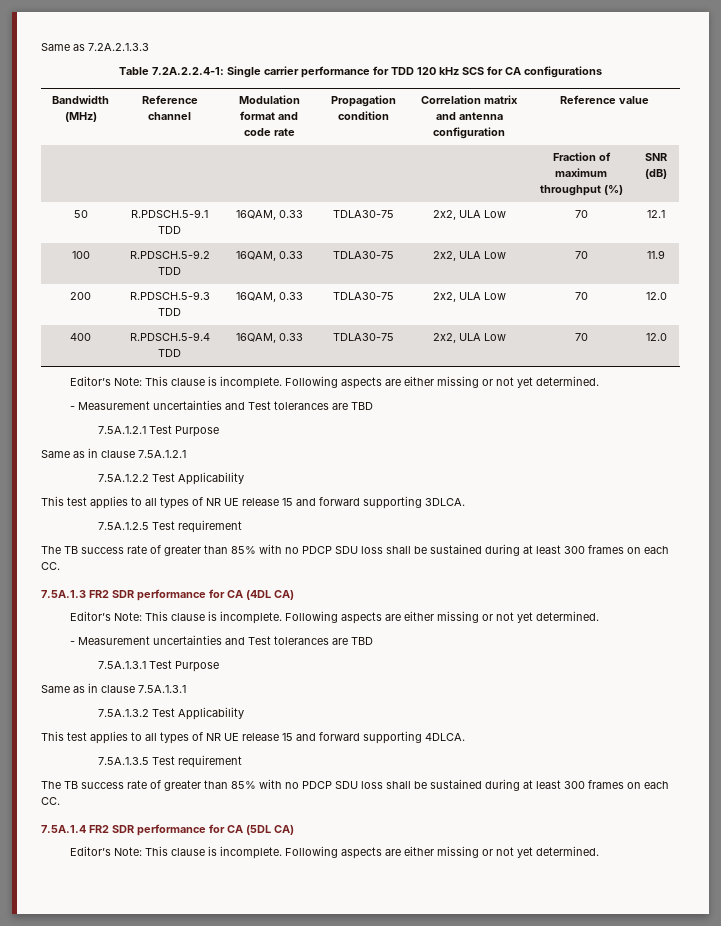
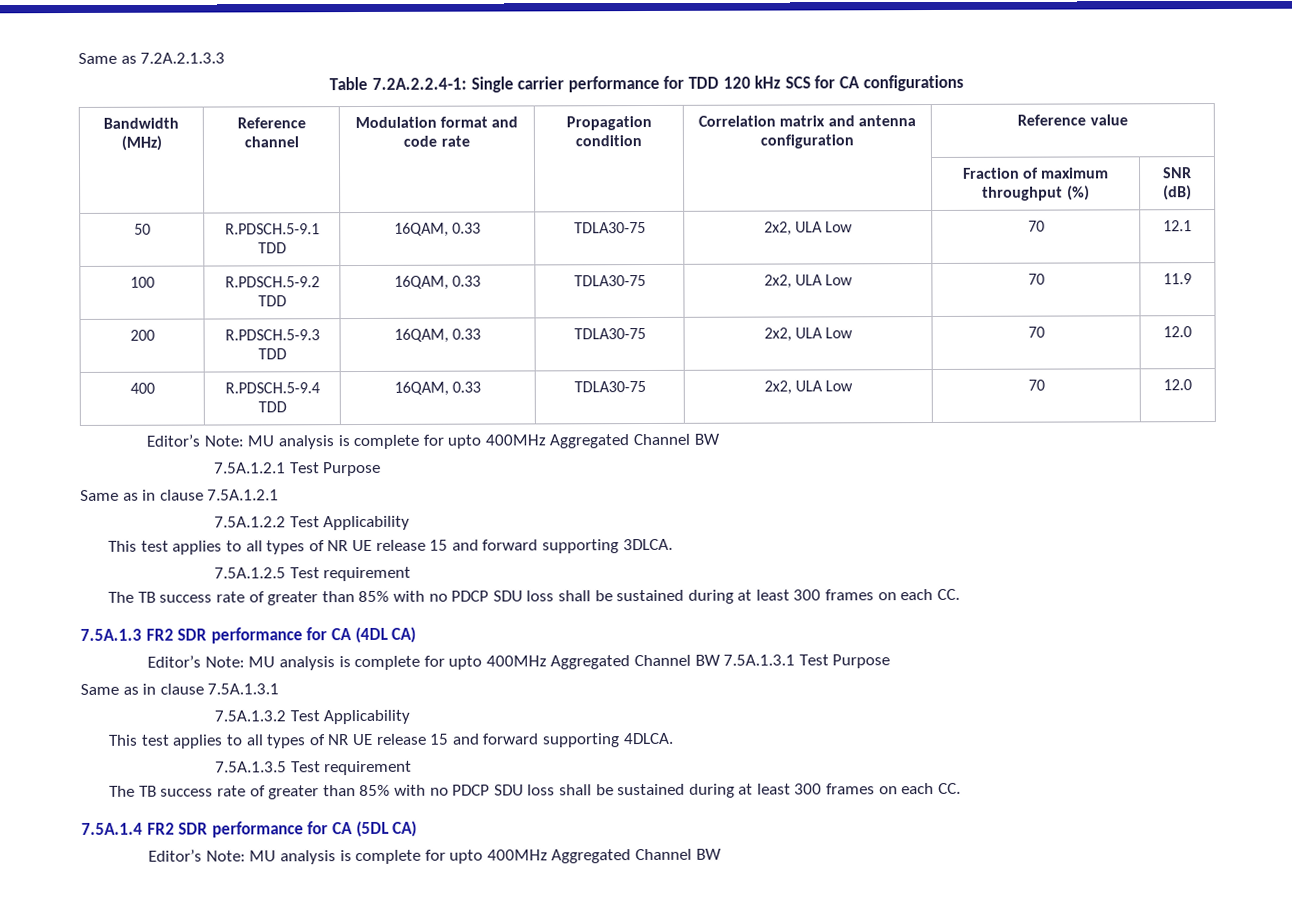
  400 | R.PDSCH.5-9.4 TDD | 16QAM, 0.33 | TDLA30-75 | 2x2, ULA Low | 70 | 12.0
- Editor’s Note: This clause is incomplete. Following aspects are either missing or not yet determined.
- - Measurement uncertainties and Test tolerances are TBD
+ Editor’s Note: MU analysis is complete for upto 400MHz Aggregated Channel BW
  7.5A.1.3 FR2 SDR performance for CA (4DL CA)
- Editor’s Note: This clause is incomplete. Following aspects are either missing or not yet determined.
- - Measurement uncertainties and Test tolerances are TBD
- 7.5A.1.3.1 Test Purpose
+ Editor’s Note: MU analysis is complete for upto 400MHz Aggregated Channel BW 7.5A.1.3.1 Test Purpose
  7.5A.1.4 FR2 SDR performance for CA (5DL CA)
- Editor’s Note: This clause is incomplete. Following aspects are either missing or not yet determined.
+ Editor’s Note: MU analysis is complete for upto 400MHz Aggregated Channel BW

